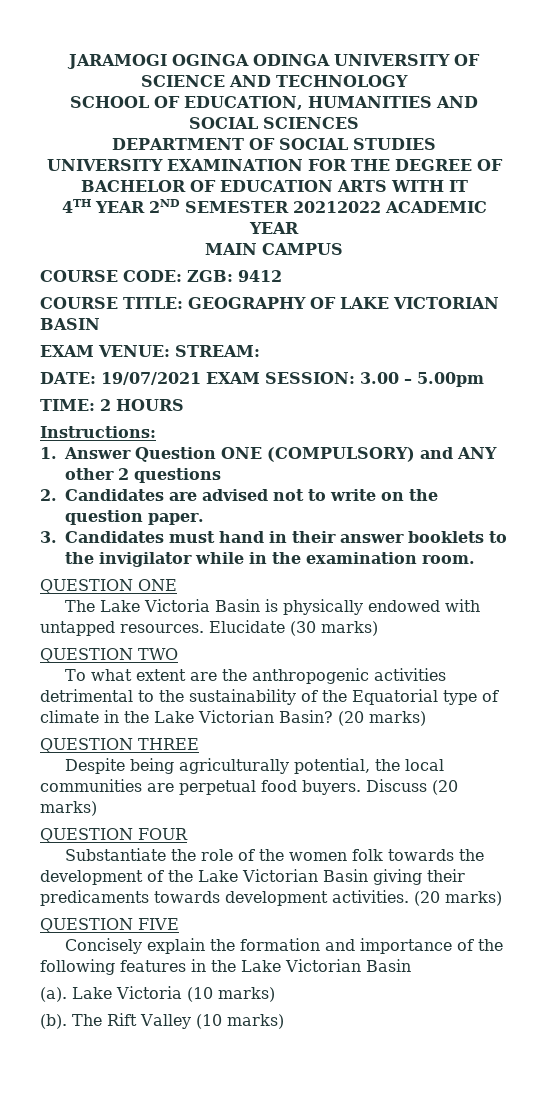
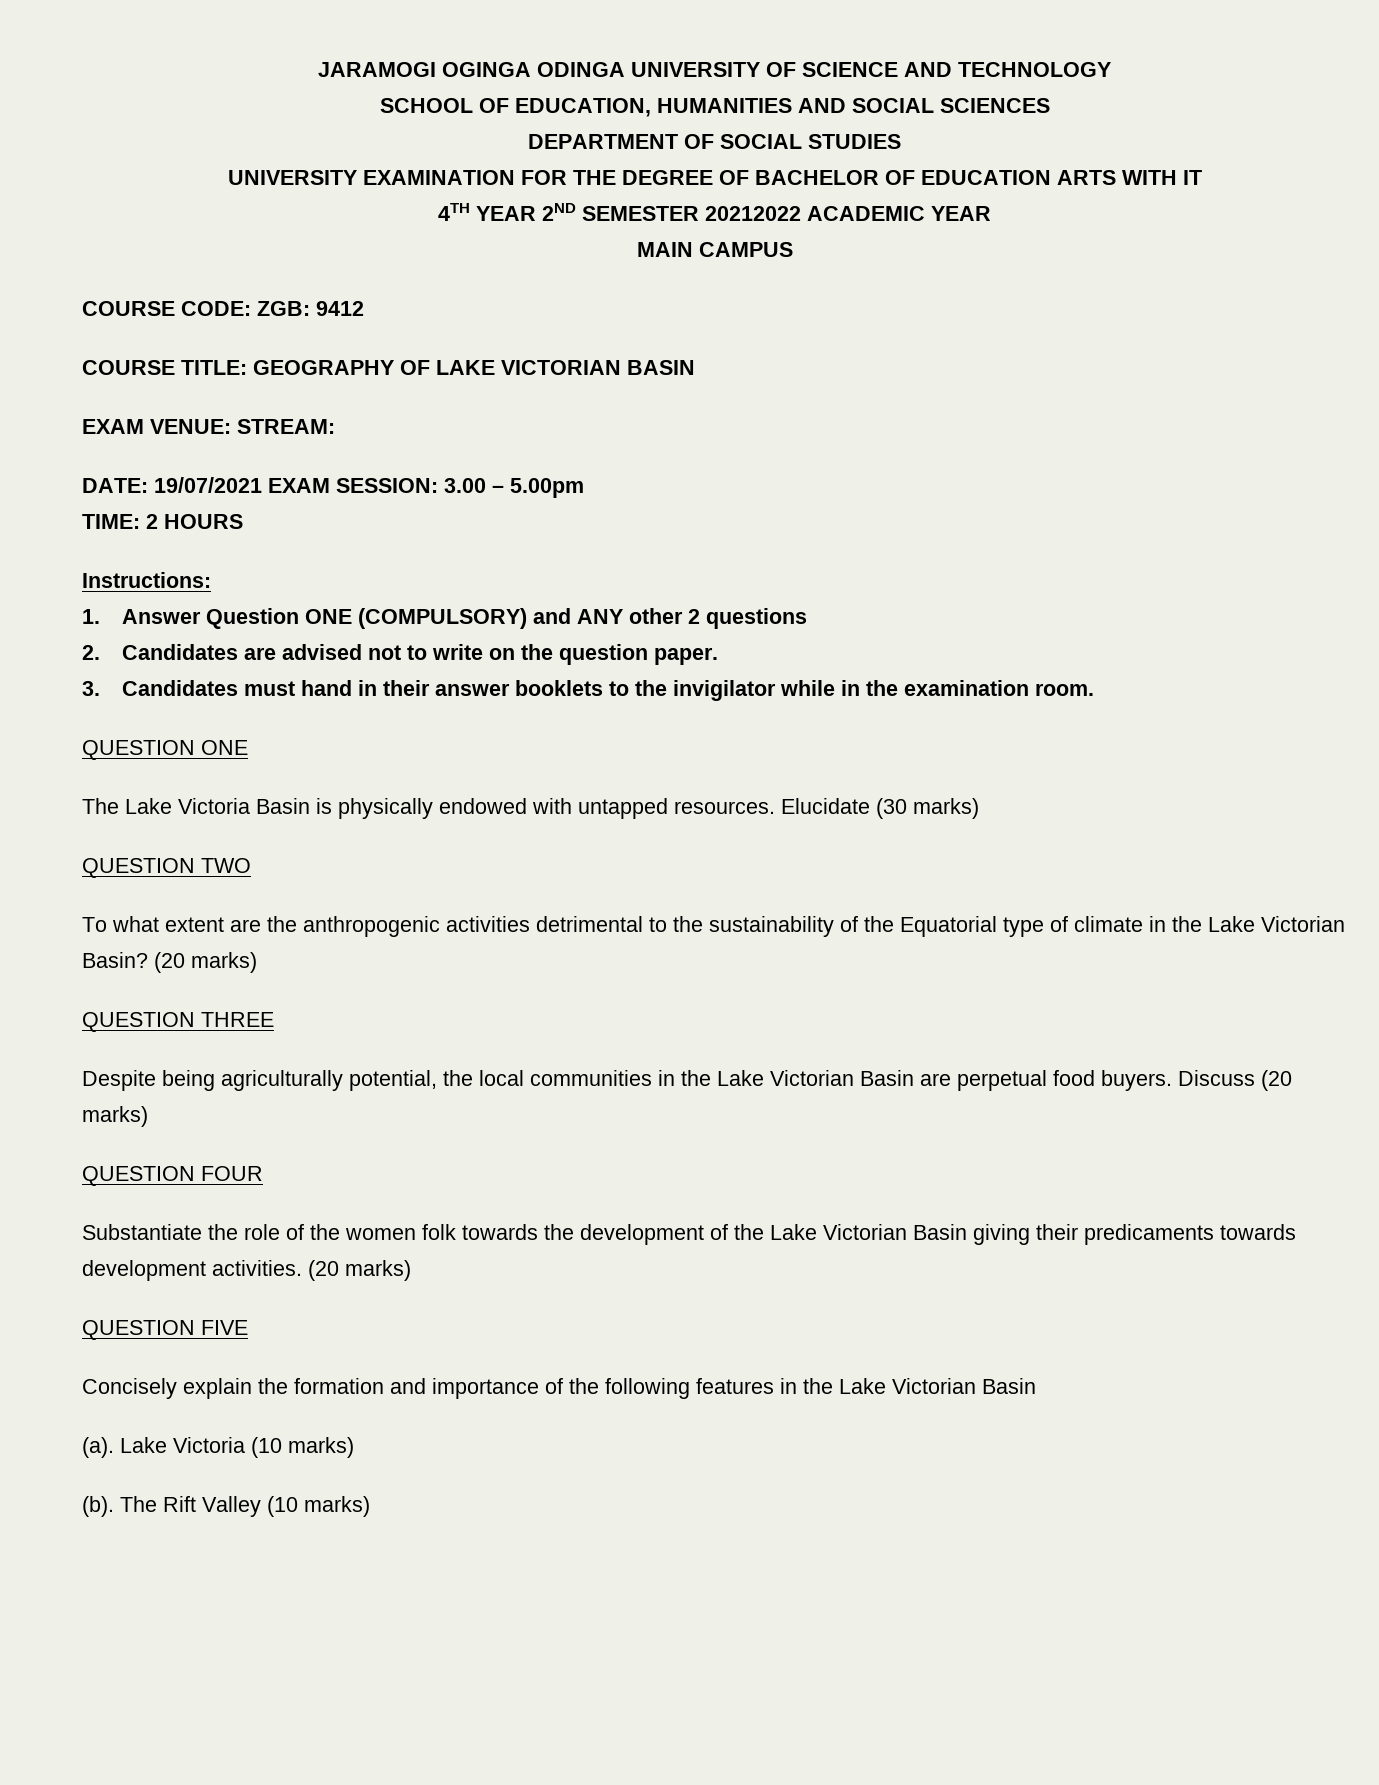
- Despite being agriculturally potential, the local communities are perpetual food buyers.
+ Despite being agriculturally potential, the local communities in the Lake Victorian Basin are perpetual food buyers.

